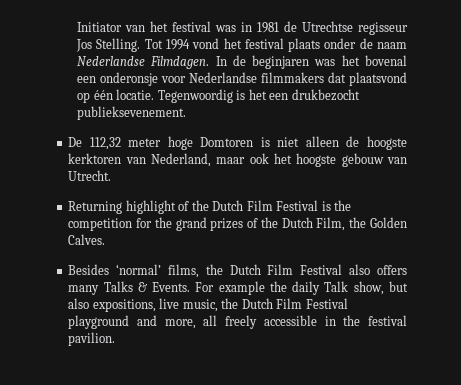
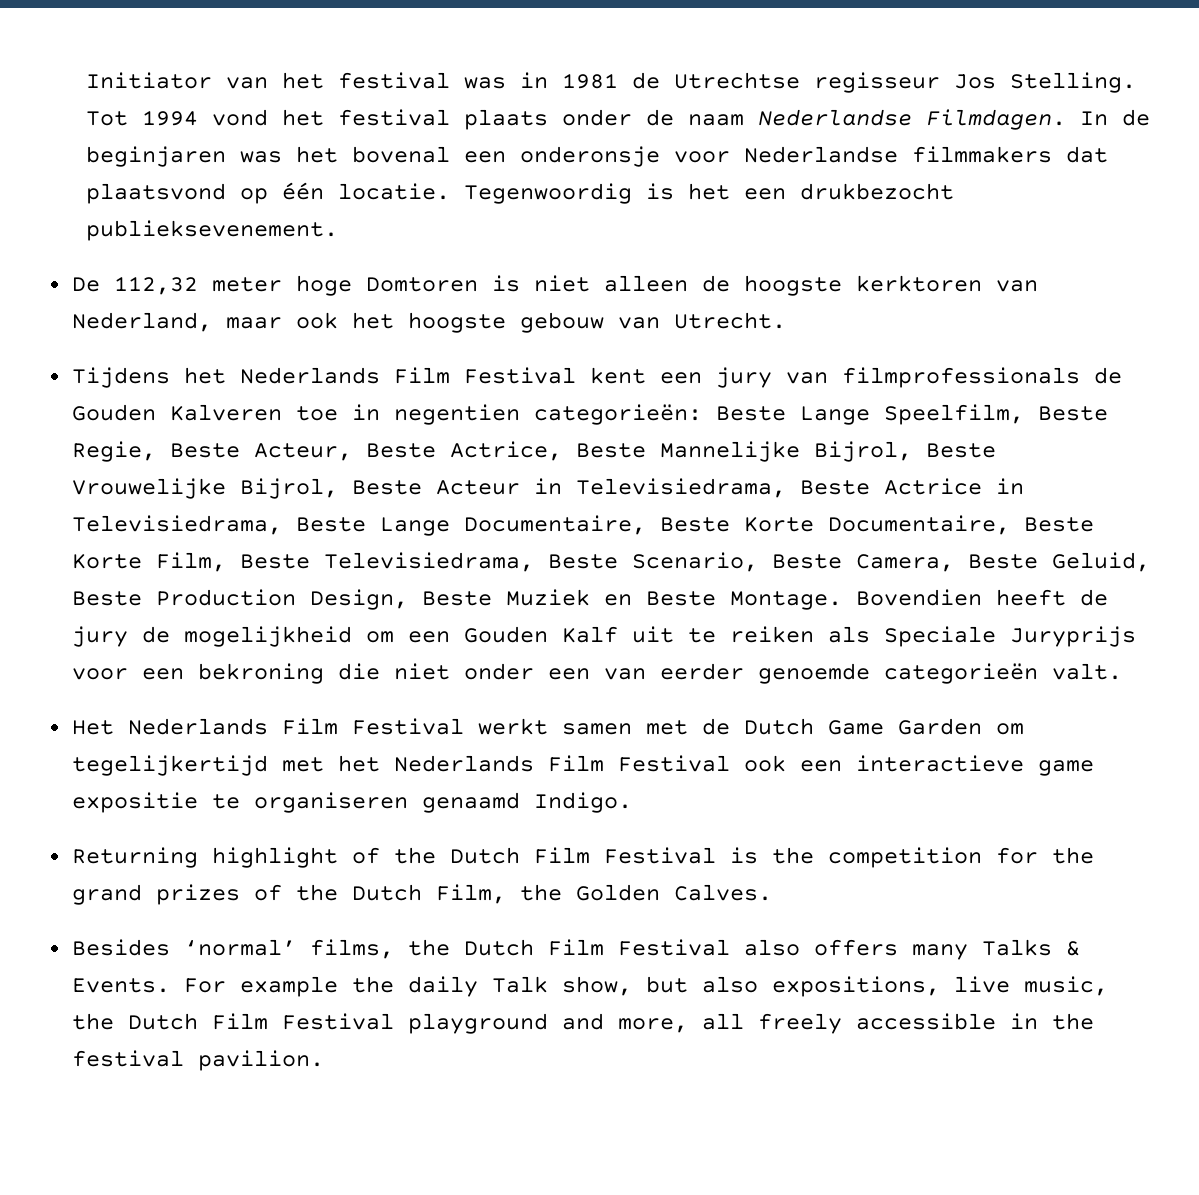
+ Tijdens het Nederlands Film Festival kent een jury van filmprofessionals de Gouden Kalveren toe in negentien categorieën: Beste Lange Speelfilm, Beste Regie, Beste Acteur, Beste Actrice, Beste Mannelijke Bijrol, Beste Vrouwelijke Bijrol, Beste Acteur in Televisiedrama, Beste Actrice in Televisiedrama, Beste Lange Documentaire, Beste Korte Documentaire, Beste Korte Film, Beste Televisiedrama, Beste Scenario, Beste Camera, Beste Geluid, Beste Production Design, Beste Muziek en Beste Montage. Bovendien heeft de jury de mogelijkheid om een Gouden Kalf uit te reiken als Speciale Juryprijs voor een bekroning die niet onder een van eerder genoemde categorieën valt.
+ Het Nederlands Film Festival werkt samen met de Dutch Game Garden om tegelijkertijd met het Nederlands Film Festival ook een interactieve game expositie te organiseren genaamd Indigo.

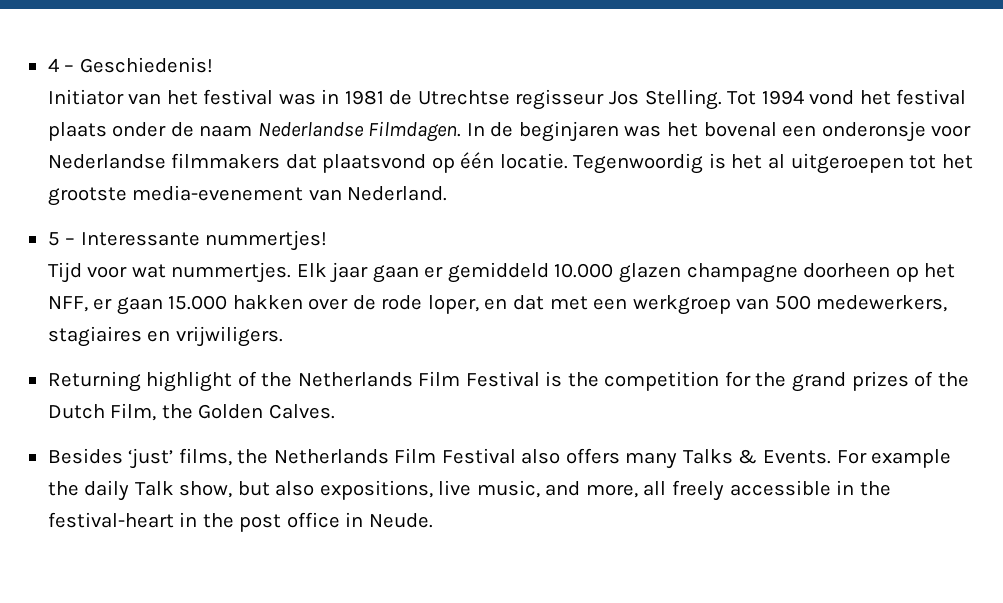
+ 4 – Geschiedenis!
- Tegenwoordig is het een drukbezocht publieksevenement.
- De 112,32 meter hoge Domtoren is niet alleen de hoogste kerktoren van Nederland, maar ook het hoogste gebouw van Utrecht.
- Tijdens het Nederlands Film Festival kent een jury van filmprofessionals de Gouden Kalveren toe in negentien categorieën: Beste Lange Speelfilm, Beste Regie, Beste Acteur, Beste Actrice, Beste Mannelijke Bijrol, Beste Vrouwelijke Bijrol, Beste Acteur in Televisiedrama, Beste Actrice in Televisiedrama, Beste Lange Documentaire, Beste Korte Documentaire, Beste Korte Film, Beste Televisiedrama, Beste Scenario, Beste Camera, Beste Geluid, Beste Production Design, Beste Muziek en Beste Montage. Bovendien heeft de jury de mogelijkheid om een Gouden Kalf uit te reiken als Speciale Juryprijs voor een bekroning die niet onder een van eerder genoemde categorieën valt.
- Het Nederlands Film Festival werkt samen met de Dutch Game Garden om tegelijkertijd met het Nederlands Film Festival ook een interactieve game expositie te organiseren genaamd Indigo.
+ Tegenwoordig is het al uitgeroepen tot het grootste media-evenement van Nederland.
+ 5 – Interessante nummertjes!
+ Tijd voor wat nummertjes. Elk jaar gaan er gemiddeld 10.000 glazen champagne doorheen op het NFF, er gaan 15.000 hakken over de rode loper, en dat met een werkgroep van 500 medewerkers, stagiaires en vrijwiligers.
- Returning highlight of the Dutch Film Festival is the competition for the grand prizes of the Dutch Film, the Golden Calves.
+ Returning highlight of the Netherlands Film Festival is the competition for the grand prizes of the Dutch Film, the Golden Calves.
- Besides ‘normal’ films, the Dutch Film Festival also offers many Talks & Events.
+ Besides ‘just’ films, the Netherlands Film Festival also offers many Talks & Events.
- For example the daily Talk show, but also expositions, live music, the Dutch Film Festival playground and more, all freely accessible in the festival pavilion.
+ For example the daily Talk show, but also expositions, live music, and more, all freely accessible in the festival-heart in the post office in Neude.

